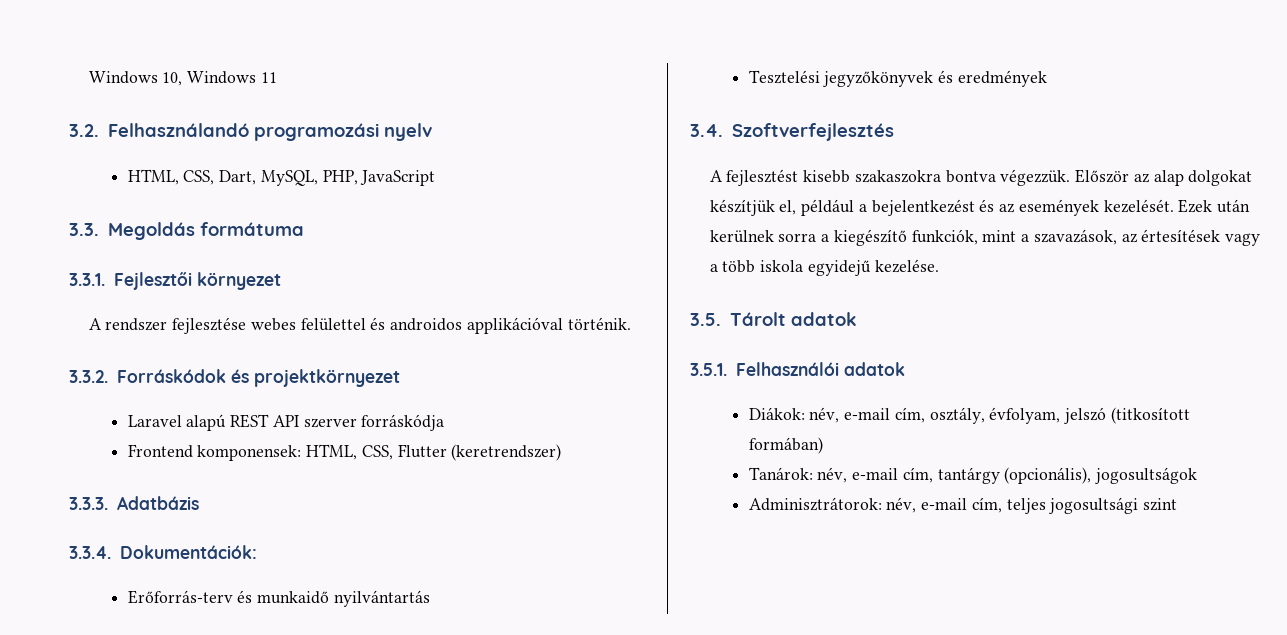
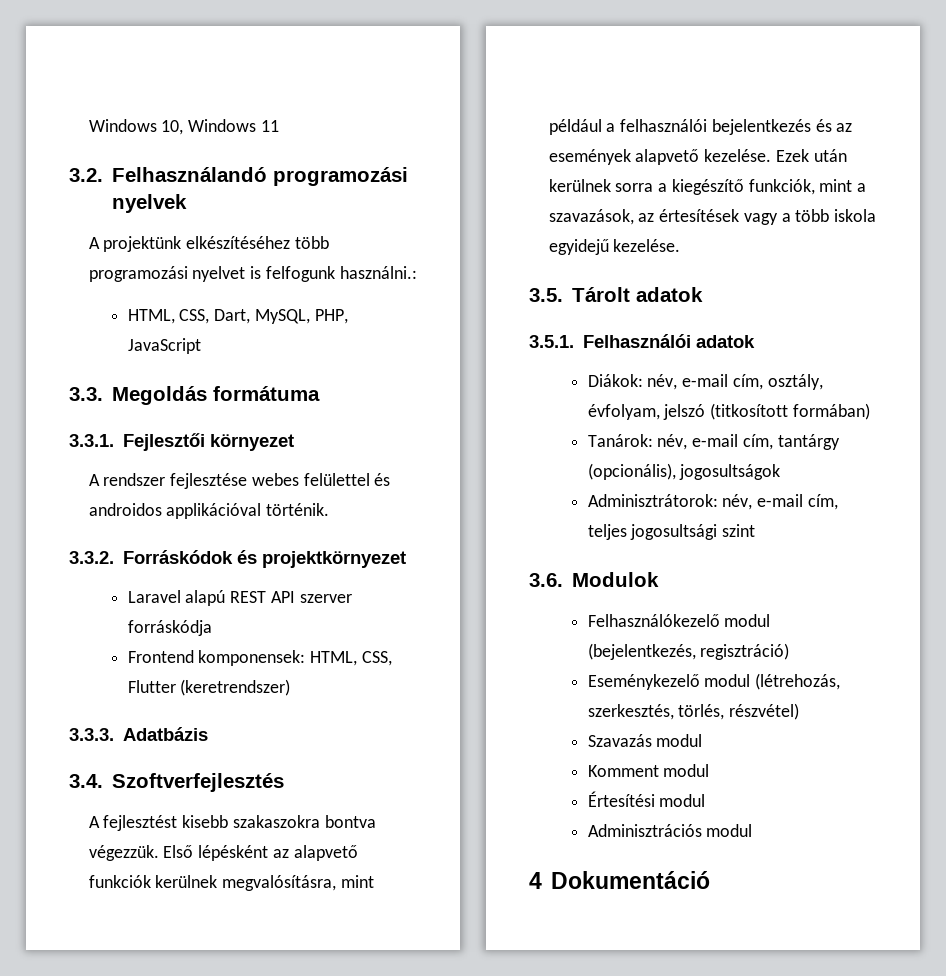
- 3.2. Felhasználandó programozási nyelv
+ 3.2. Felhasználandó programozási nyelvek
+ A projektünk elkészítéséhez több programozási nyelvet is felfogunk használni.:
- 3.3.4. Dokumentációk:
- Erőforrás-terv és munkaidő nyilvántartás
- Tesztelési jegyzőkönyvek és eredmények
- Először az alap dolgokat készítjük el, például a bejelentkezést és az események kezelését.
+ Első lépésként az alapvető funkciók kerülnek megvalósításra, mint például a felhasználói bejelentkezés és az események alapvető kezelése.
+ 3.6. Modulok
+ Felhasználókezelő modul (bejelentkezés, regisztráció)
+ Eseménykezelő modul (létrehozás, szerkesztés, törlés, részvétel)
+ Szavazás modul
+ Komment modul
+ Értesítési modul
+ Adminisztrációs modul
+ 4 Dokumentáció

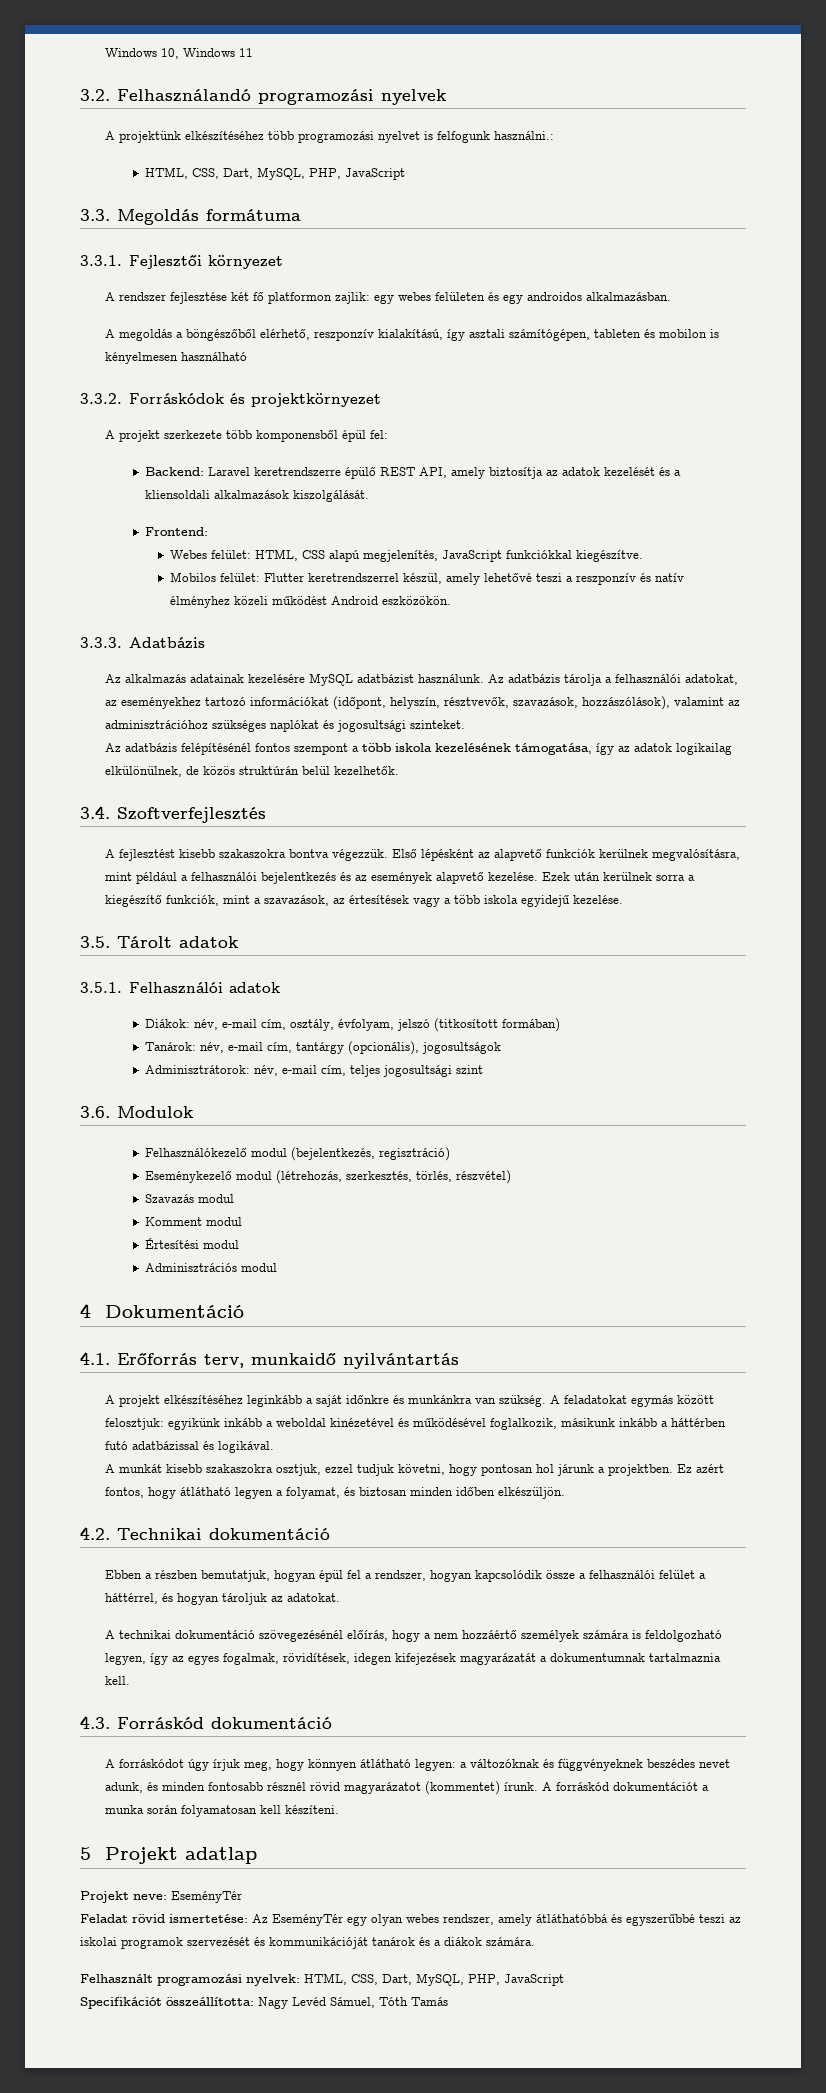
- A rendszer fejlesztése webes felülettel és androidos applikációval történik.
+ A rendszer fejlesztése két fő platformon zajlik: egy webes felületen és egy androidos alkalmazásban.
+ A megoldás a böngészőből elérhető, reszponzív kialakítású, így asztali számítógépen, tableten és mobilon is kényelmesen használható
  3.3.2. Forráskódok és projektkörnyezet
- Laravel alapú REST API szerver forráskódja
- Frontend komponensek: HTML, CSS, Flutter (keretrendszer)
+ A projekt szerkezete több komponensből épül fel:
+ Backend: Laravel keretrendszerre épülő REST API, amely biztosítja az adatok kezelését és a kliensoldali alkalmazások kiszolgálását.
+ Frontend:
+ Webes felület: HTML, CSS alapú megjelenítés, JavaScript funkciókkal kiegészítve.
+ Mobilos felület: Flutter keretrendszerrel készül, amely lehetővé teszi a reszponzív és natív élményhez közeli működést Android eszközökön.
  3.3.3. Adatbázis
+ Az alkalmazás adatainak kezelésére MySQL adatbázist használunk. Az adatbázis tárolja a felhasználói adatokat, az eseményekhez tartozó információkat (időpont, helyszín, résztvevők, szavazások, hozzászólások), valamint az adminisztrációhoz szükséges naplókat és jogosultsági szinteket.
+ Az adatbázis felépítésénél fontos szempont a több iskola kezelésének támogatása, így az adatok logikailag elkülönülnek, de közös struktúrán belül kezelhetők.
+ 4.1. Erőforrás terv, munkaidő nyilvántartás
+ A projekt elkészítéséhez leginkább a saját időnkre és munkánkra van szükség. A feladatokat egymás között felosztjuk: egyikünk inkább a weboldal kinézetével és működésével foglalkozik, másikunk inkább a háttérben futó adatbázissal és logikával.
+ A munkát kisebb szakaszokra osztjuk, ezzel tudjuk követni, hogy pontosan hol járunk a projektben. Ez azért fontos, hogy átlátható legyen a folyamat, és biztosan minden időben elkészüljön.
+ 4.2. Technikai dokumentáció
+ Ebben a részben bemutatjuk, hogyan épül fel a rendszer, hogyan kapcsolódik össze a felhasználói felület a háttérrel, és hogyan tároljuk az adatokat.
+ A technikai dokumentáció szövegezésénél előírás, hogy a nem hozzáértő személyek számára is feldolgozható legyen, így az egyes fogalmak, rövidítések, idegen kifejezések magyarázatát a dokumentumnak tartalmaznia kell.
+ 4.3. Forráskód dokumentáció
+ A forráskódot úgy írjuk meg, hogy könnyen átlátható legyen: a változóknak és függvényeknek beszédes nevet adunk, és minden fontosabb résznél rövid magyarázatot (kommentet) írunk. A forráskód dokumentációt a munka során folyamatosan kell készíteni.
+ 5 Projekt adatlap
+ Projekt neve: EseményTér
+ Feladat rövid ismertetése: Az EseményTér egy olyan webes rendszer, amely átláthatóbbá és egyszerűbbé teszi az iskolai programok szervezését és kommunikációját tanárok és a diákok számára.
+ Felhasznált programozási nyelvek: HTML, CSS, Dart, MySQL, PHP, JavaScript
+ Specifikációt összeállította: Nagy Levéd Sámuel, Tóth Tamás

